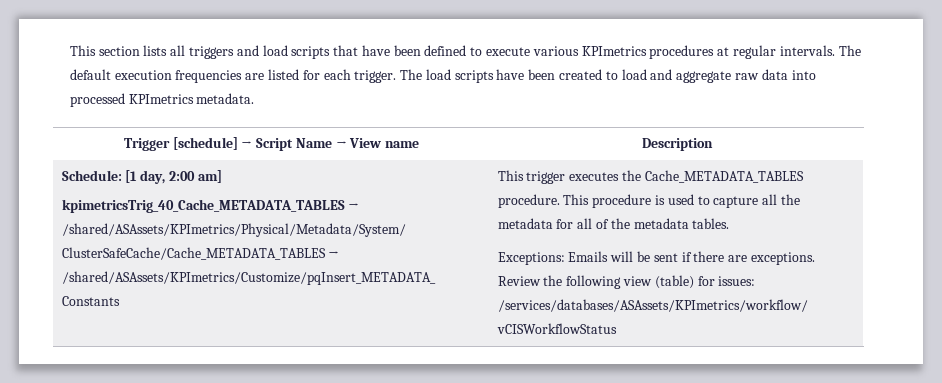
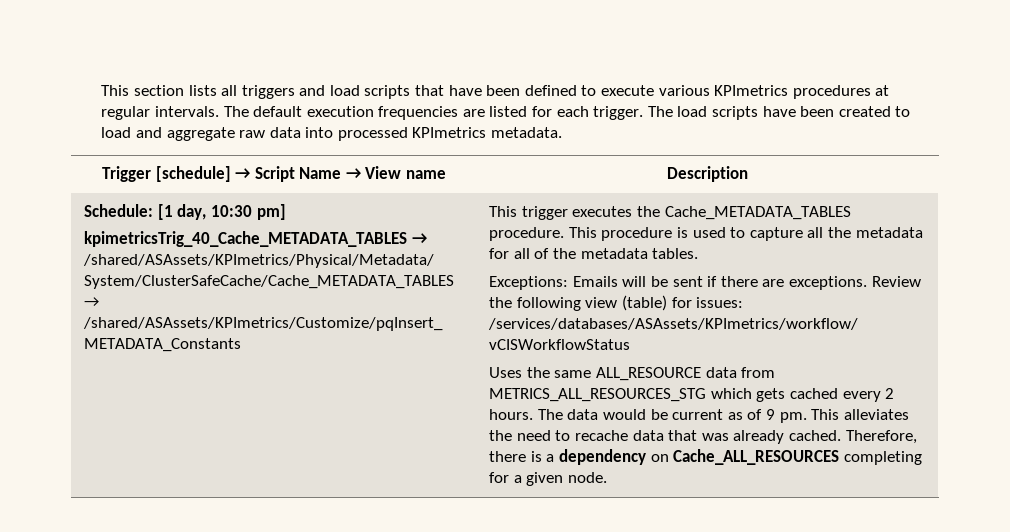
- Schedule: [1 day, 2:00 am]
+ Schedule: [1 day, 10:30 pm]
+ Uses the same ALL_RESOURCE data from METRICS_ALL_RESOURCES_STG which gets cached every 2 hours. The data would be current as of 9 pm. This alleviates the need to recache data that was already cached. Therefore, there is a dependency on Cache_ALL_RESOURCES completing for a given node.

